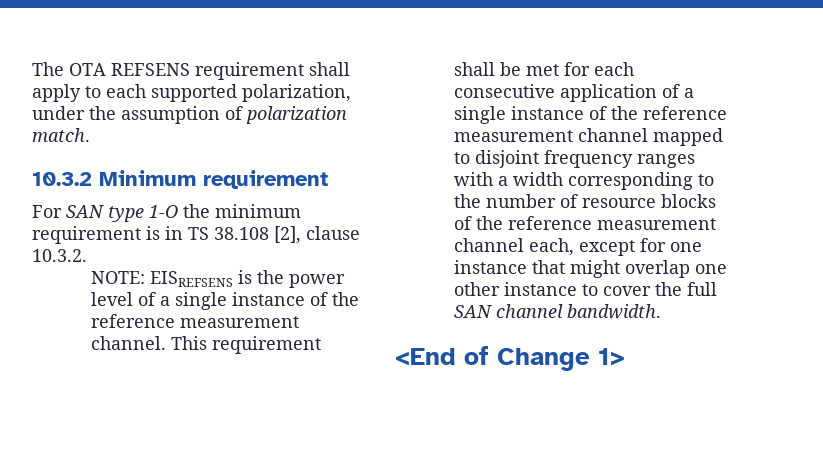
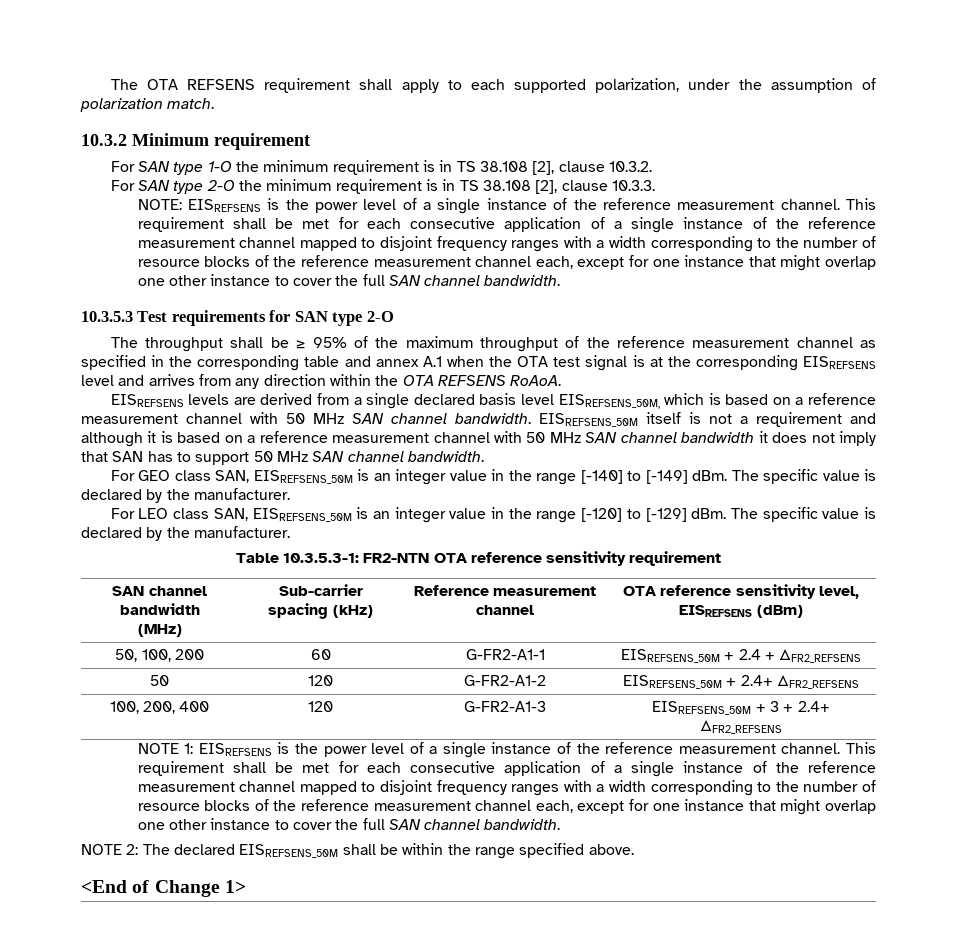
+ For SAN type 2-O the minimum requirement is in TS 38.108 [2], clause 10.3.3.
+ 10.3.5.3 Test requirements for SAN type 2-O
+ The throughput shall be ≥ 95% of the maximum throughput of the reference measurement channel as specified in the corresponding table and annex A.1 when the OTA test signal is at the corresponding EISREFSENS level and arrives from any direction within the OTA REFSENS RoAoA.
+ EISREFSENS levels are derived from a single declared basis level EISREFSENS_50M, which is based on a reference measurement channel with 50 MHz SAN channel bandwidth. EISREFSENS_50M itself is not a requirement and although it is based on a reference measurement channel with 50 MHz SAN channel bandwidth it does not imply that SAN has to support 50 MHz SAN channel bandwidth.
+ For GEO class SAN, EISREFSENS_50M is an integer value in the range [-140] to [-149] dBm. The specific value is declared by the manufacturer.
+ For LEO class SAN, EISREFSENS_50M is an integer value in the range [-120] to [-129] dBm. The specific value is declared by the manufacturer.
+ Table 10.3.5.3-1: FR2-NTN OTA reference sensitivity requirement
+ SAN channel bandwidth
+ (MHz) | Sub-carrier spacing (kHz) | Reference measurement channel | OTA reference sensitivity level, EISREFSENS (dBm)
+ 50, 100, 200 | 60 | G-FR2-A1-1 | EISREFSENS_50M + 2.4 + ΔFR2_REFSENS
+ 50 | 120 | G-FR2-A1-2 | EISREFSENS_50M + 2.4+ ΔFR2_REFSENS
+ 100, 200, 400 | 120 | G-FR2-A1-3 | EISREFSENS_50M + 3 + 2.4+ ΔFR2_REFSENS
+ NOTE 1: EISREFSENS is the power level of a single instance of the reference measurement channel. This requirement shall be met for each consecutive application of a single instance of the reference measurement channel mapped to disjoint frequency ranges with a width corresponding to the number of resource blocks of the reference measurement channel each, except for one instance that might overlap one other instance to cover the full SAN channel bandwidth.
+ NOTE 2: The declared EISREFSENS_50M shall be within the range specified above.

